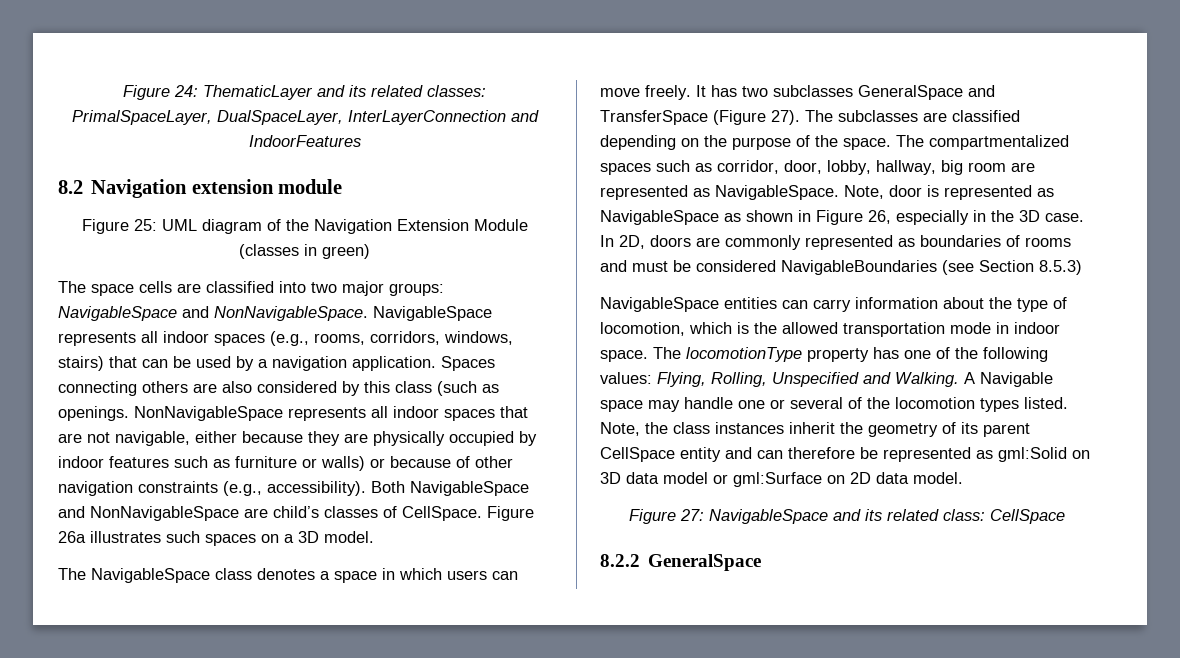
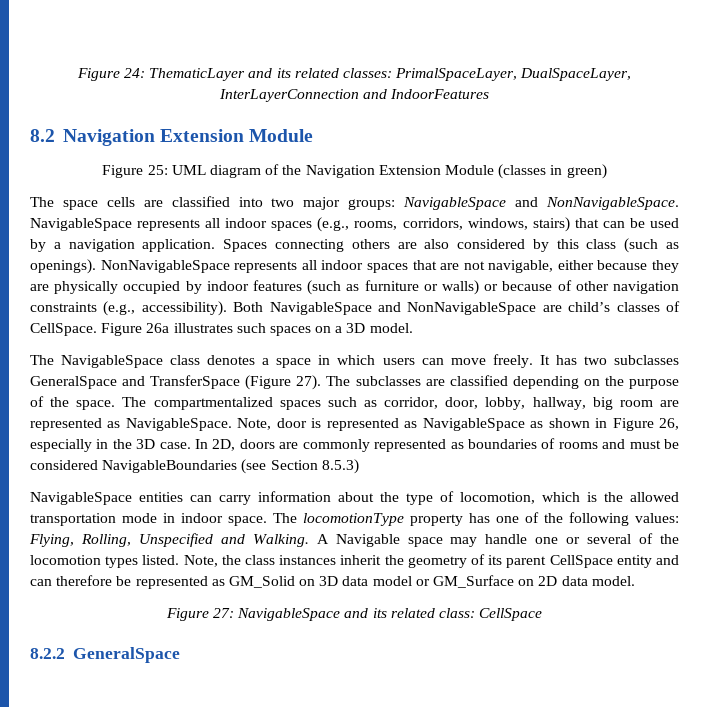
- 8.2 Navigation extension module
+ 8.2 Navigation Extension Module
- Spaces connecting others are also considered by this class (such as openings.
+ Spaces connecting others are also considered by this class (such as openings).
- NonNavigableSpace represents all indoor spaces that are not navigable, either because they are physically occupied by indoor features such as furniture or walls) or because of other navigation constraints (e.g., accessibility).
+ NonNavigableSpace represents all indoor spaces that are not navigable, either because they are physically occupied by indoor features (such as furniture or walls) or because of other navigation constraints (e.g., accessibility).
- Note, the class instances inherit the geometry of its parent CellSpace entity and can therefore be represented as gml:Solid on 3D data model or gml:Surface on 2D data model.
+ Note, the class instances inherit the geometry of its parent CellSpace entity and can therefore be represented as GM_Solid on 3D data model or GM_Surface on 2D data model.

